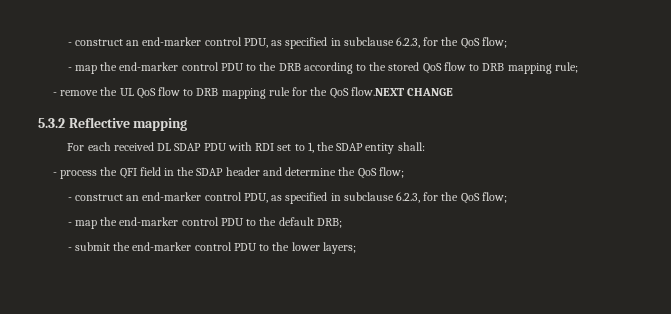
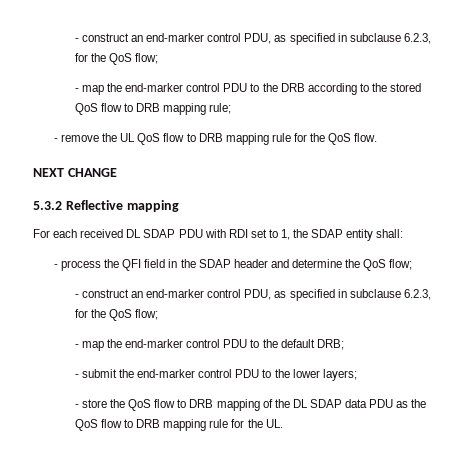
- - remove the UL QoS flow to DRB mapping rule for the QoS flow.NEXT CHANGE
+ - remove the UL QoS flow to DRB mapping rule for the QoS flow.
+ NEXT CHANGE
+ - store the QoS flow to DRB mapping of the DL SDAP data PDU as the QoS flow to DRB mapping rule for the UL.

